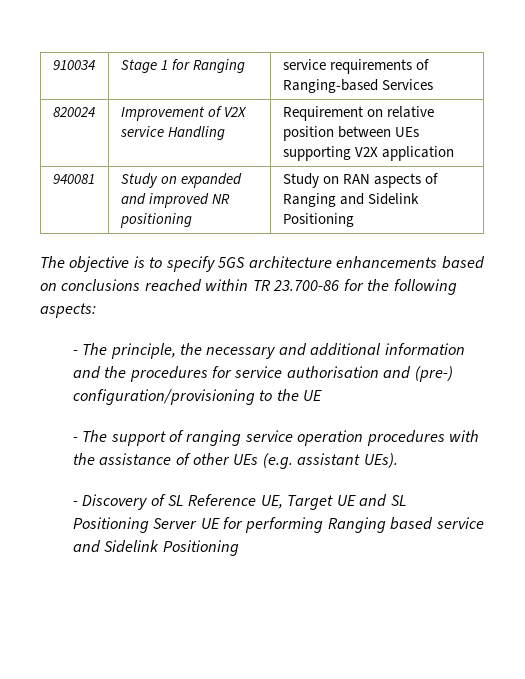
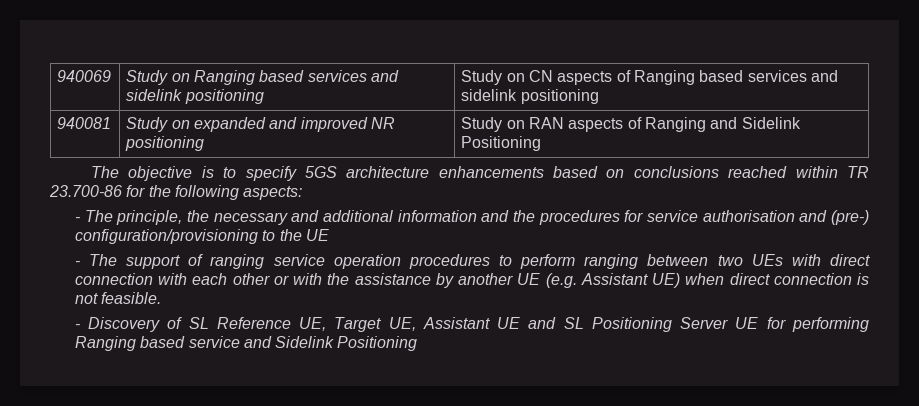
- 910034 | Stage 1 for Ranging | service requirements of Ranging-based Services
- 820024 | Improvement of V2X service Handling | Requirement on relative position between UEs supporting V2X application
+ 940069 | Study on Ranging based services and sidelink positioning | Study on CN aspects of Ranging based services and sidelink positioning
- - The support of ranging service operation procedures with the assistance of other UEs (e.g. assistant UEs).
+ - The support of ranging service operation procedures to perform ranging between two UEs with direct connection with each other or with the assistance by another UE (e.g. Assistant UE) when direct connection is not feasible.
- - Discovery of SL Reference UE, Target UE and SL Positioning Server UE for performing Ranging based service and Sidelink Positioning
+ - Discovery of SL Reference UE, Target UE, Assistant UE and SL Positioning Server UE for performing Ranging based service and Sidelink Positioning

